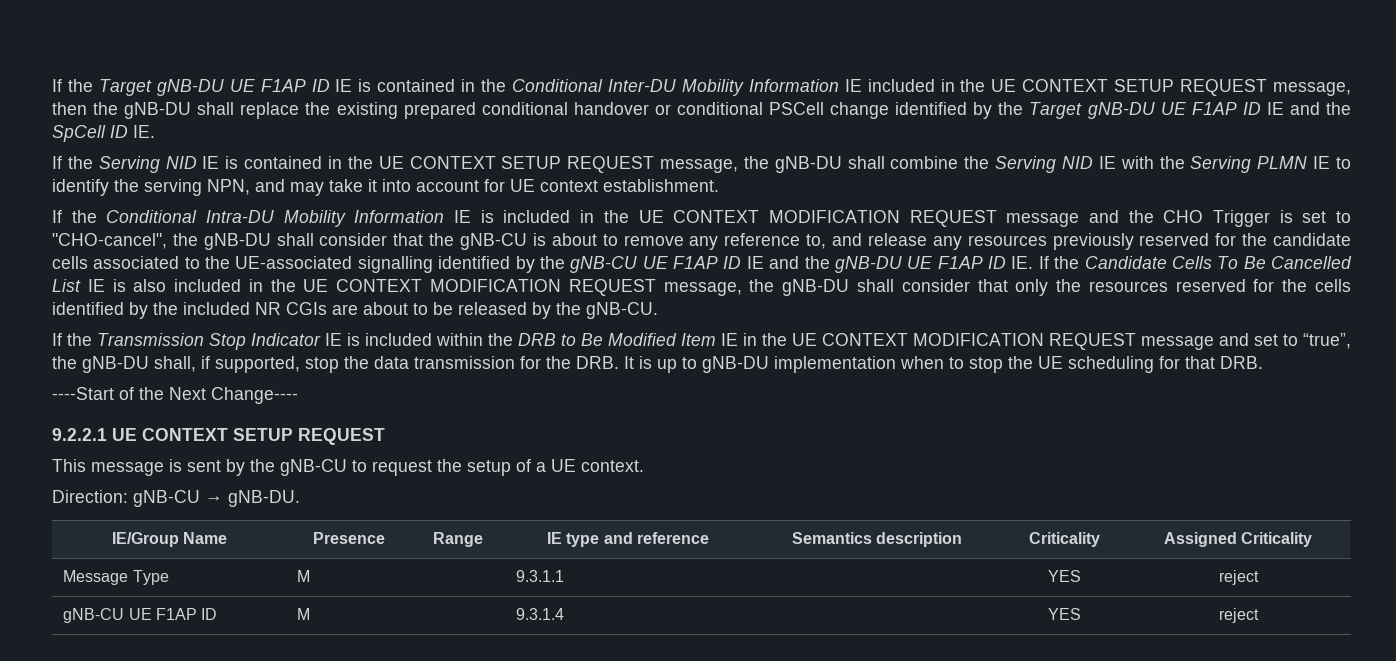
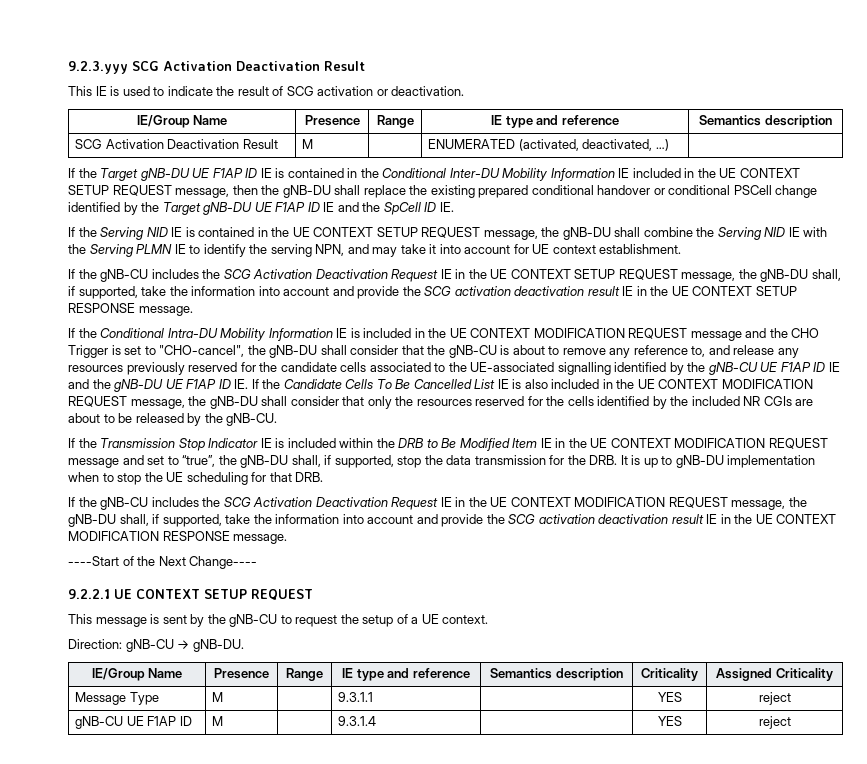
+ 9.2.3.yyy SCG Activation Deactivation Result
+ This IE is used to indicate the result of SCG activation or deactivation.
+ IE/Group Name | Presence | Range | IE type and reference | Semantics description
+ SCG Activation Deactivation Result | M | | ENUMERATED (activated, deactivated, …) |
+ If the gNB-CU includes the SCG Activation Deactivation Request IE in the UE CONTEXT SETUP REQUEST message, the gNB-DU shall, if supported, take the information into account and provide the SCG activation deactivation result IE in the UE CONTEXT SETUP RESPONSE message.
+ If the gNB-CU includes the SCG Activation Deactivation Request IE in the UE CONTEXT MODIFICATION REQUEST message, the gNB-DU shall, if supported, take the information into account and provide the SCG activation deactivation result IE in the UE CONTEXT MODIFICATION RESPONSE message.

